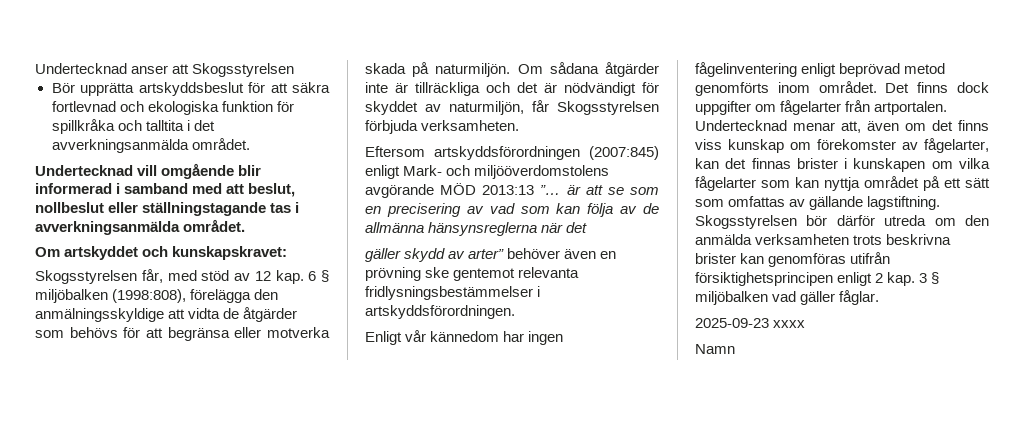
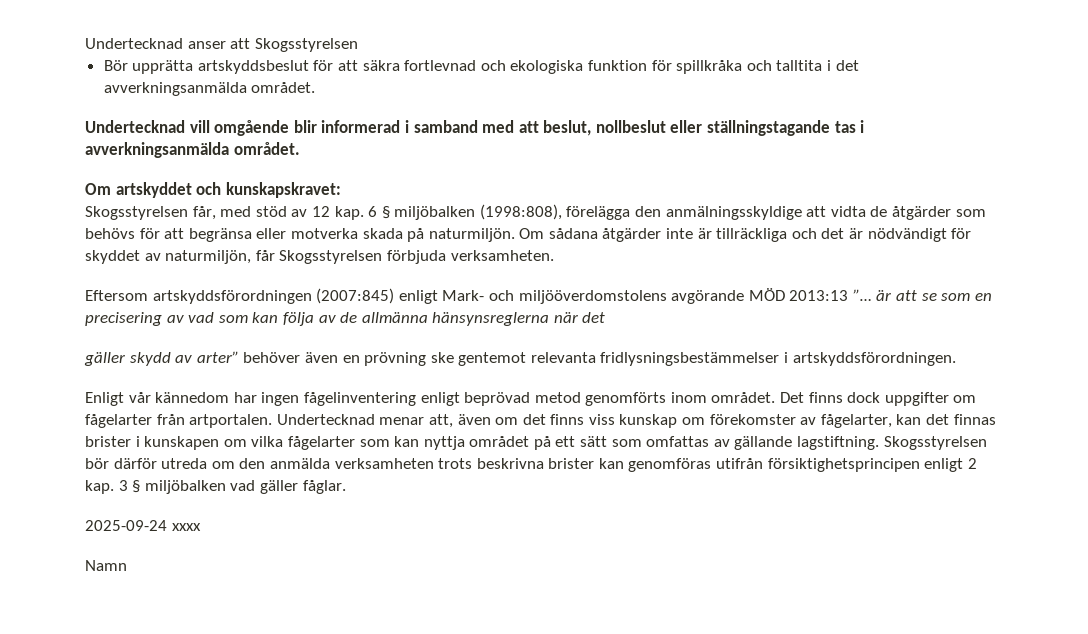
- 2025-09-23 xxxx
+ 2025-09-24 xxxx

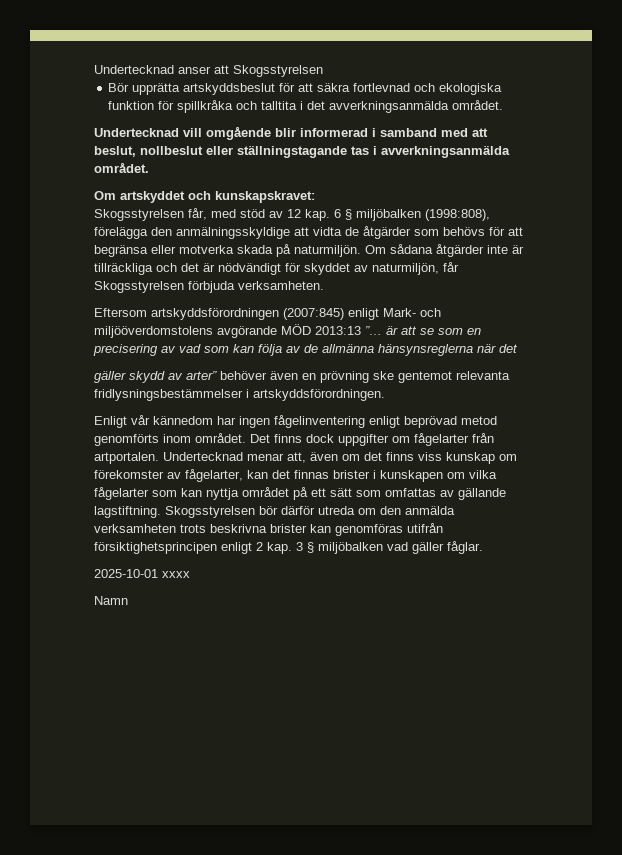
- 2025-09-24 xxxx
+ 2025-10-01 xxxx

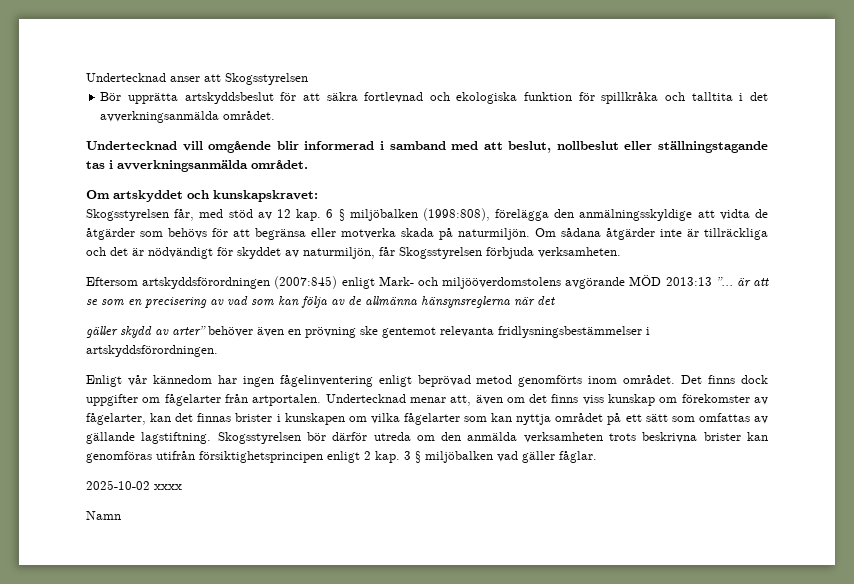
- 2025-10-01 xxxx
+ 2025-10-02 xxxx

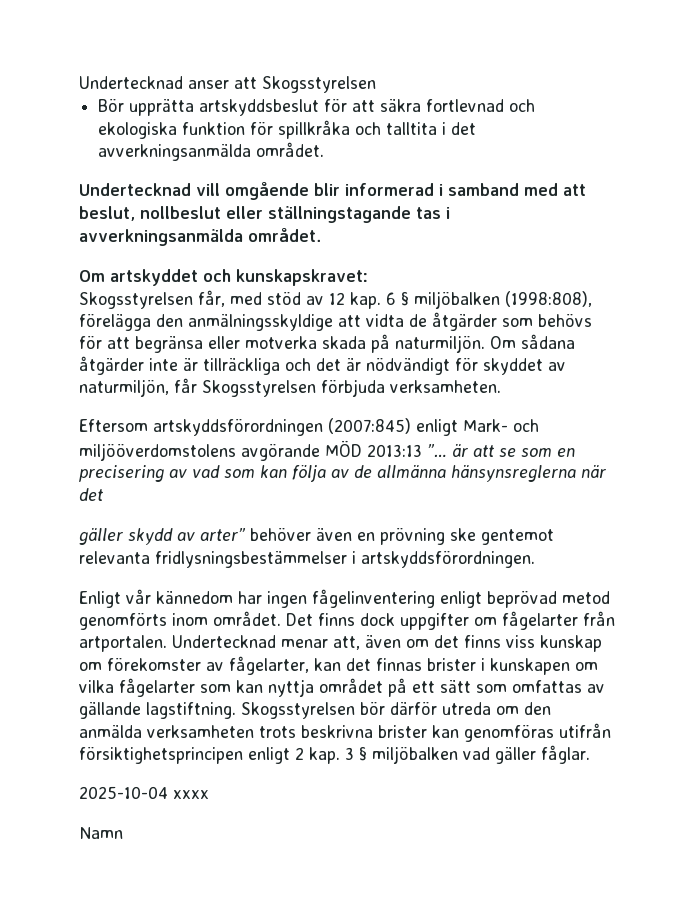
- 2025-10-02 xxxx
+ 2025-10-04 xxxx

